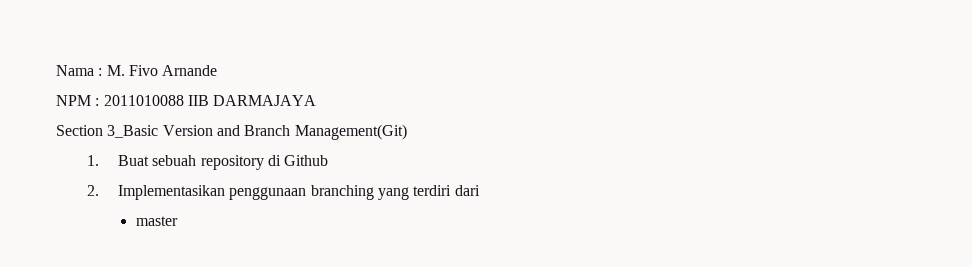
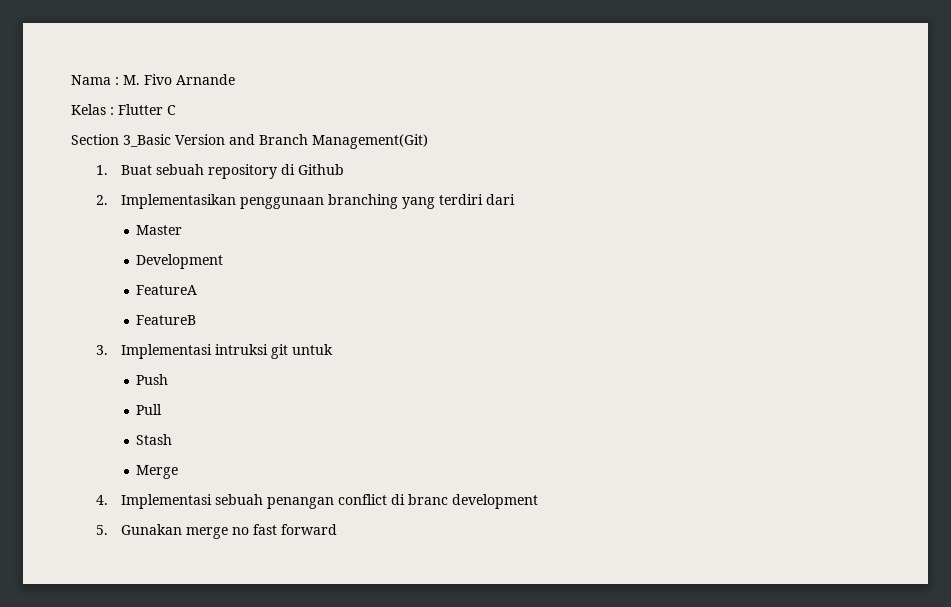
- NPM : 2011010088 IIB DARMAJAYA
+ Kelas : Flutter C
- master
+ Master
+ Development
+ FeatureA
+ FeatureB
+ 3. Implementasi intruksi git untuk
+ Push
+ Pull
+ Stash
+ Merge
+ 4. Implementasi sebuah penangan conflict di branc development
+ 5. Gunakan merge no fast forward

